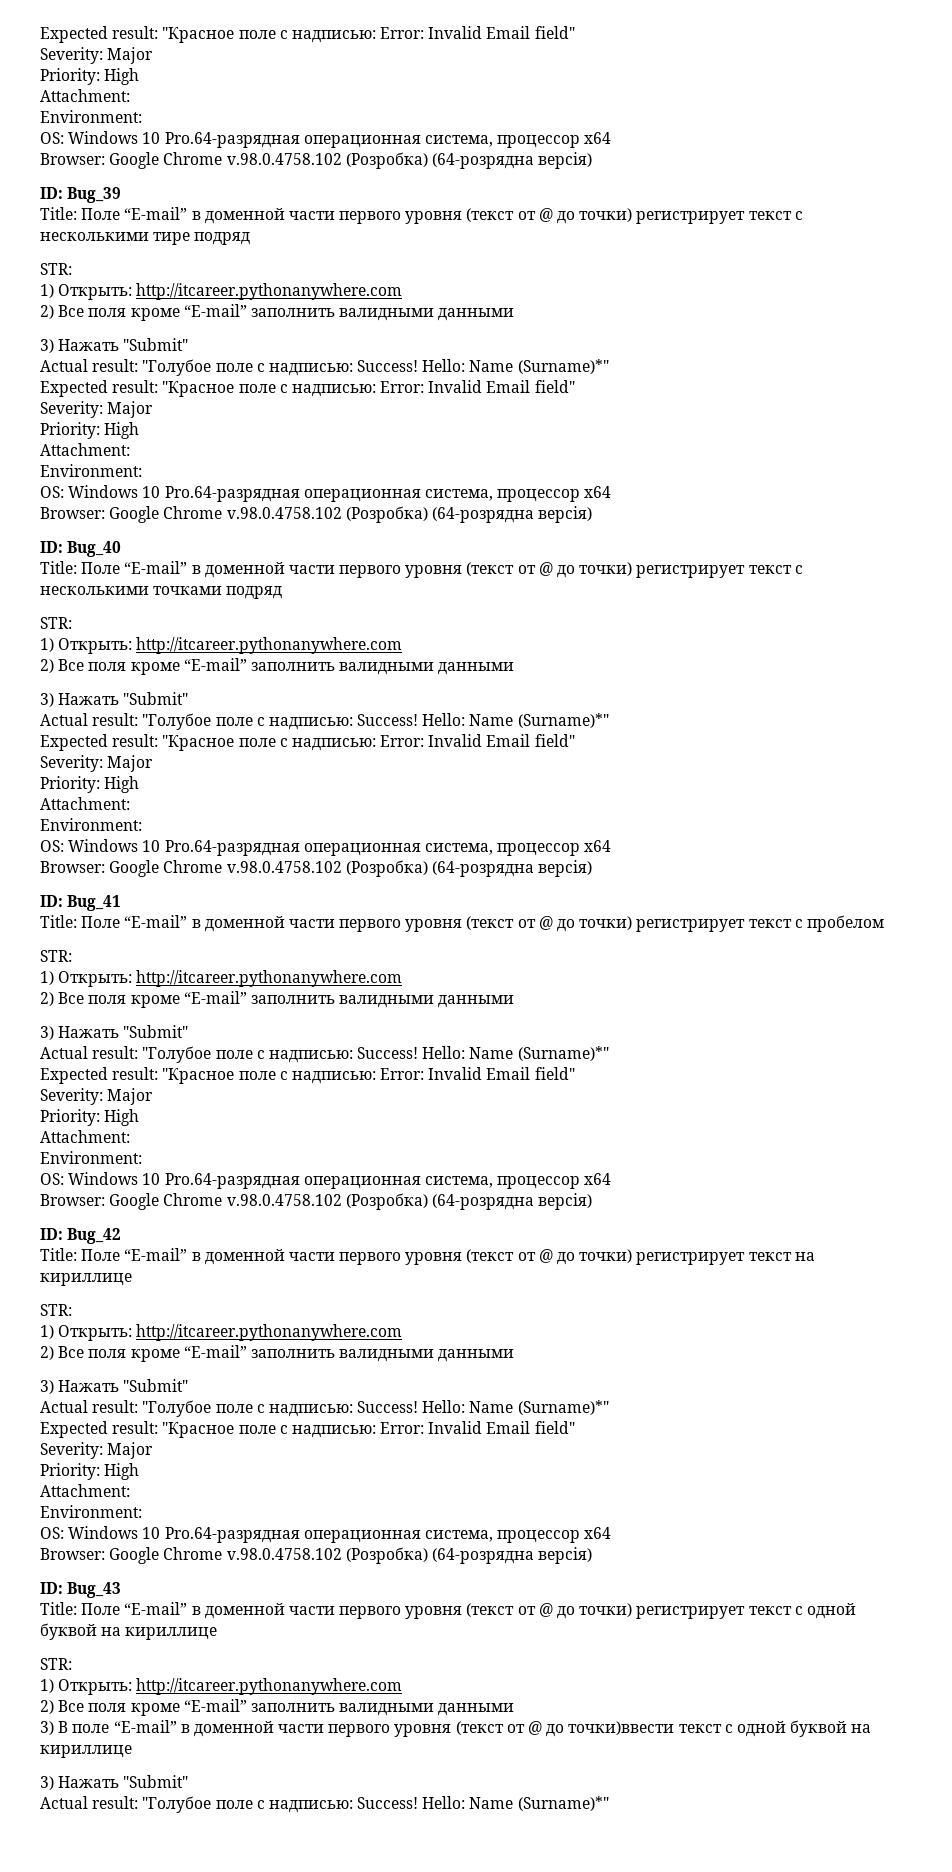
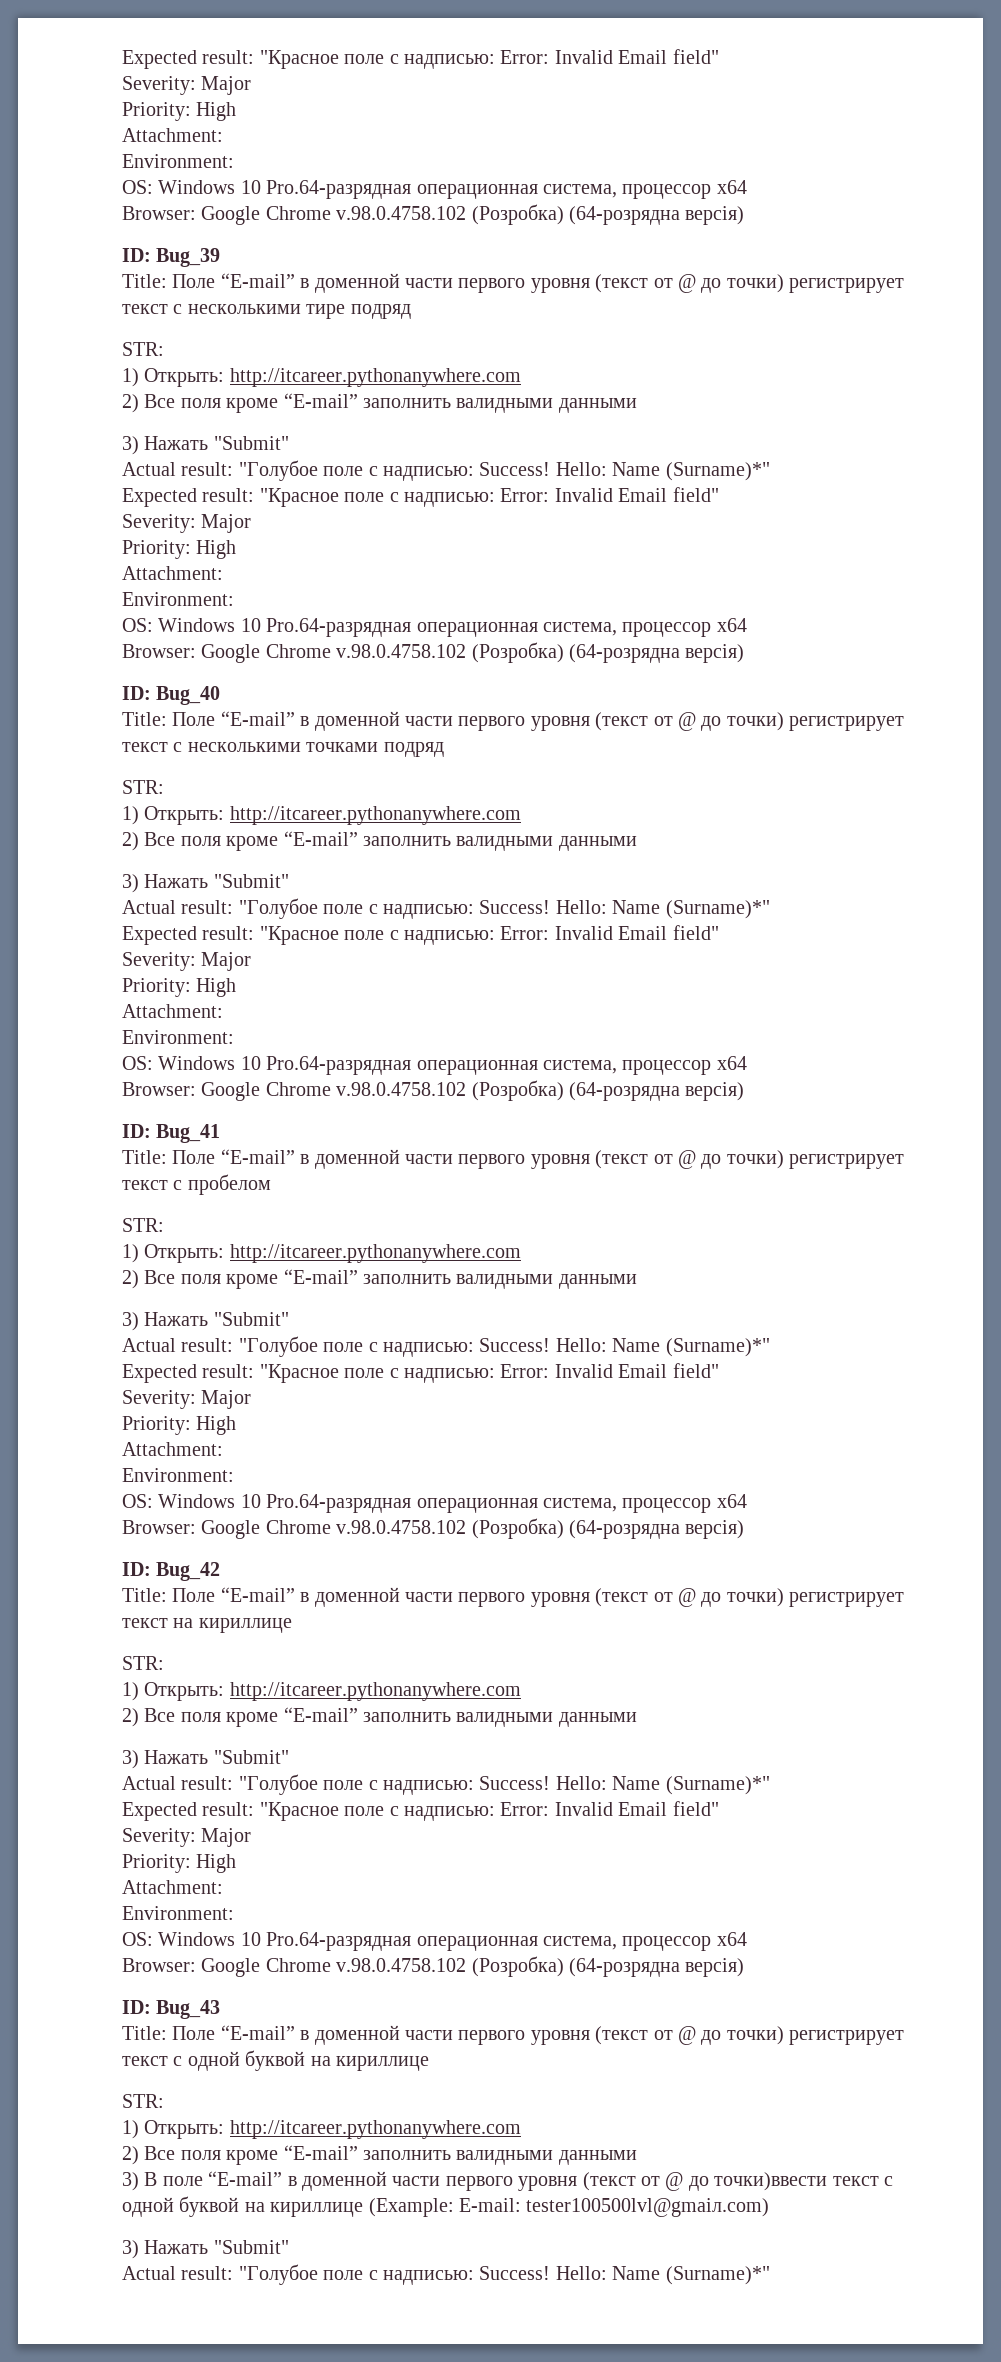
- 3) В поле “E-mail” в доменной части первого уровня (текст от @ до точки)ввести текст с одной буквой на кириллице
+ 3) В поле “E-mail” в доменной части первого уровня (текст от @ до точки)ввести текст с одной буквой на кириллице (Example: E-mail: tester100500lvl@gmaiл.com)

